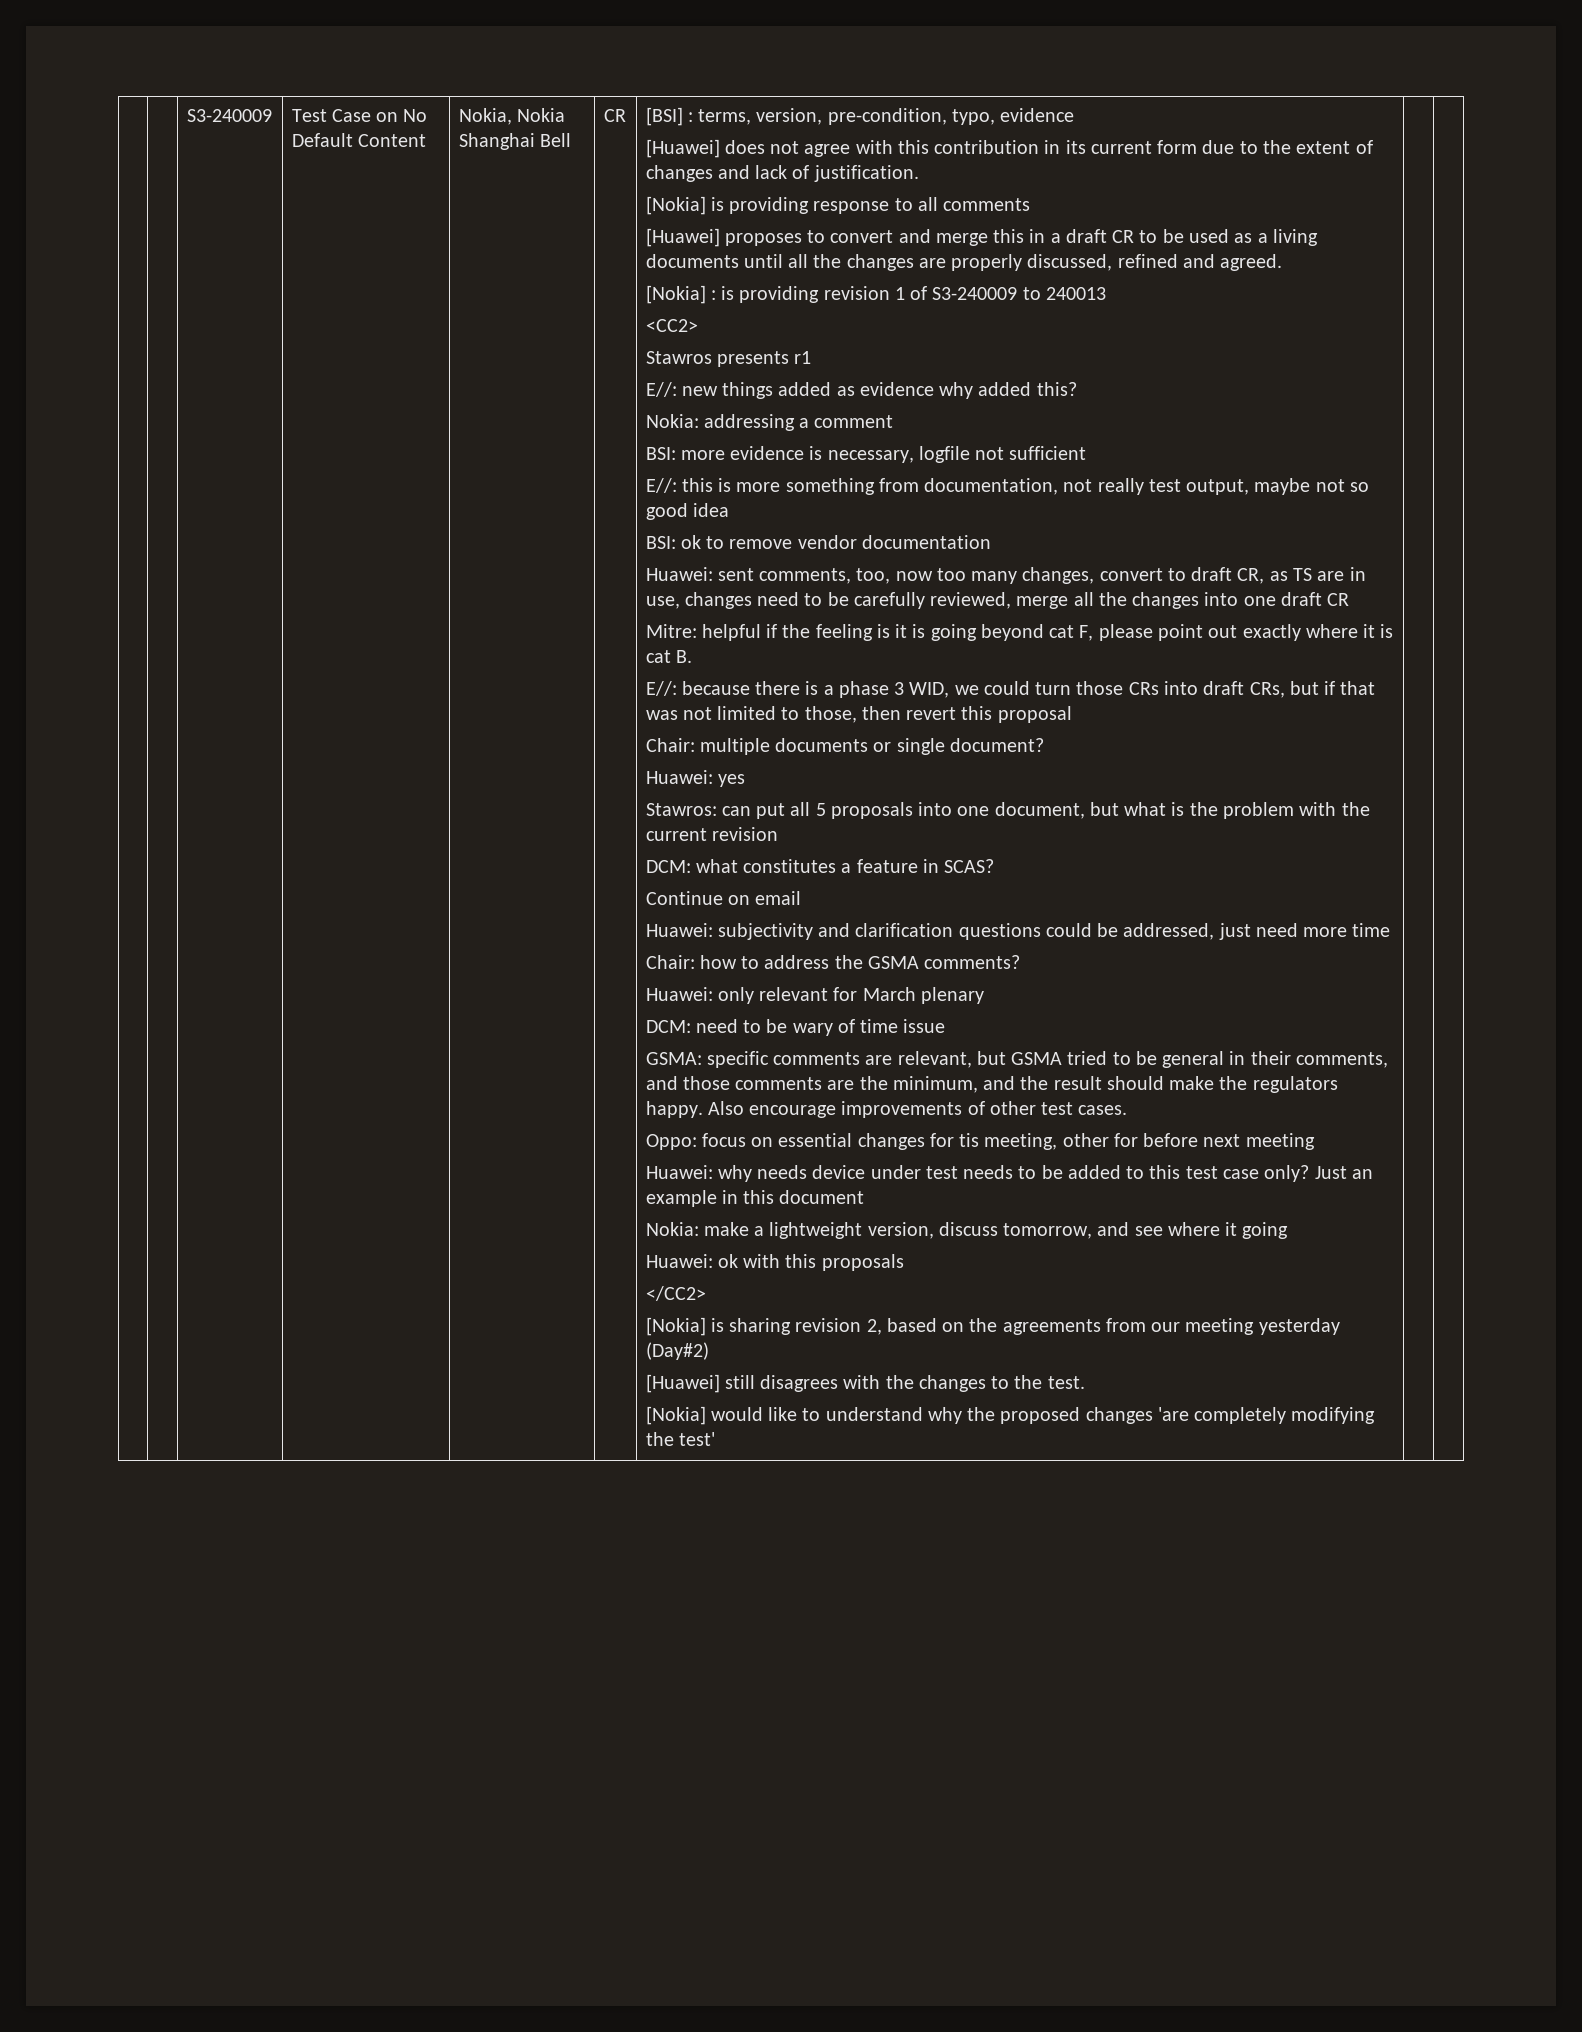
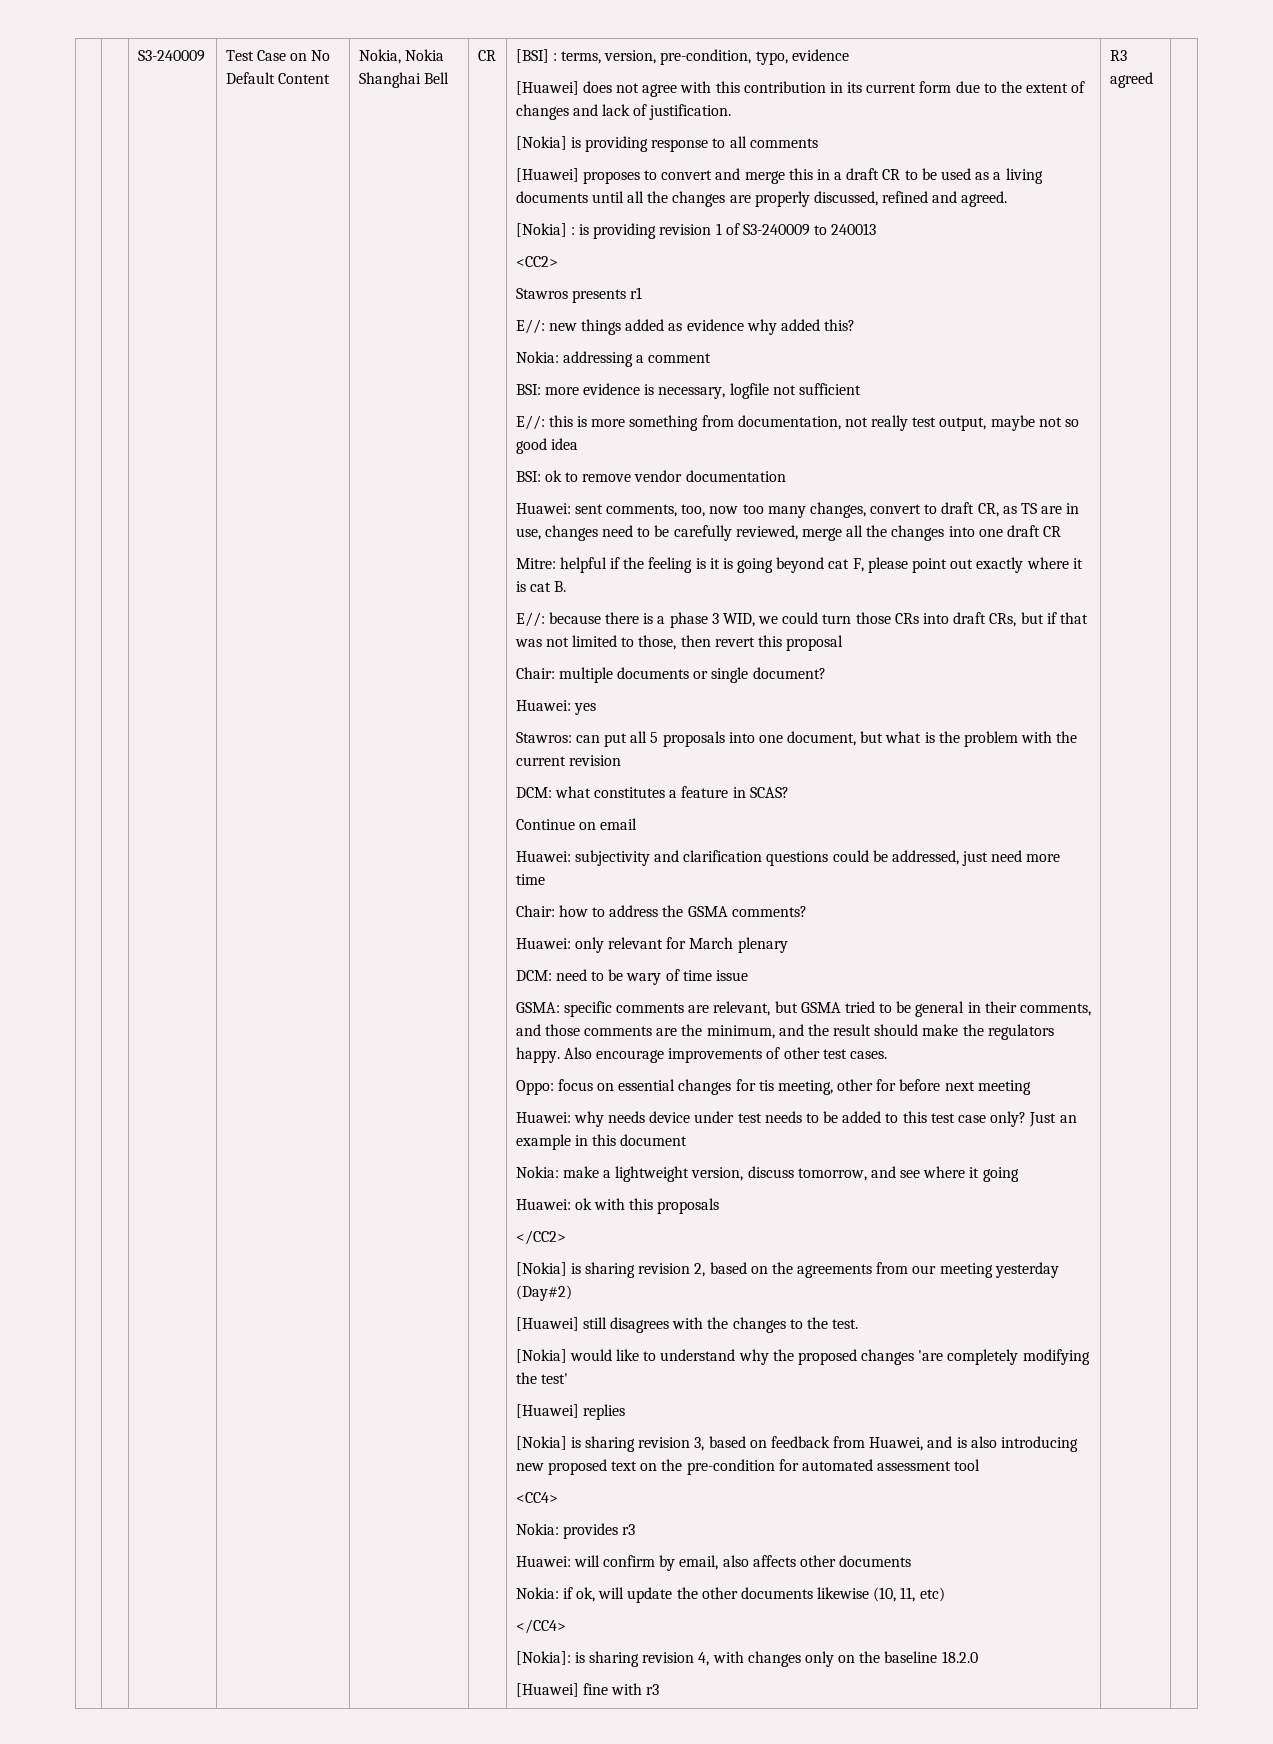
+ [Huawei] replies
+ [Nokia] is sharing revision 3, based on feedback from Huawei, and is also introducing new proposed text on the pre-condition for automated assessment tool
+ <CC4>
+ Nokia: provides r3
+ Huawei: will confirm by email, also affects other documents
+ Nokia: if ok, will update the other documents likewise (10, 11, etc)
+ </CC4>
+ [Nokia]: is sharing revision 4, with changes only on the baseline 18.2.0
+ [Huawei] fine with r3 | R3 agreed

